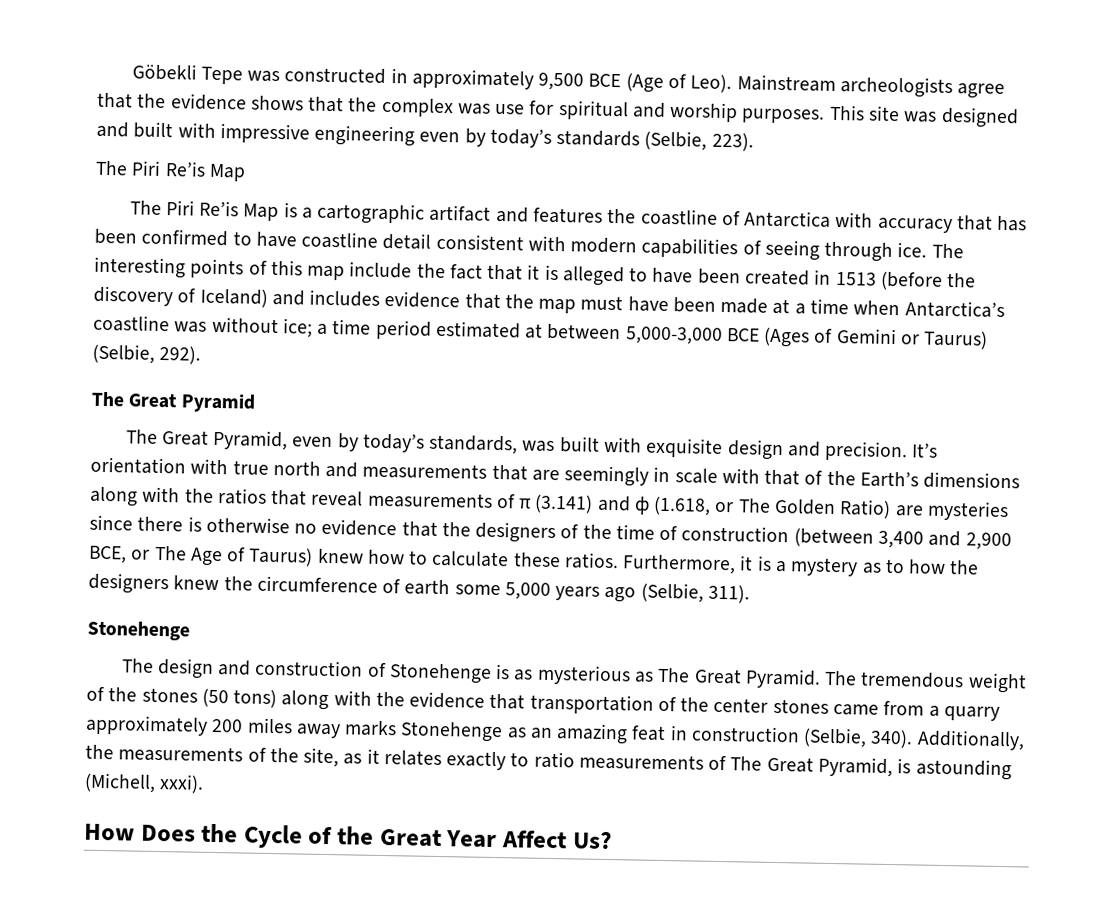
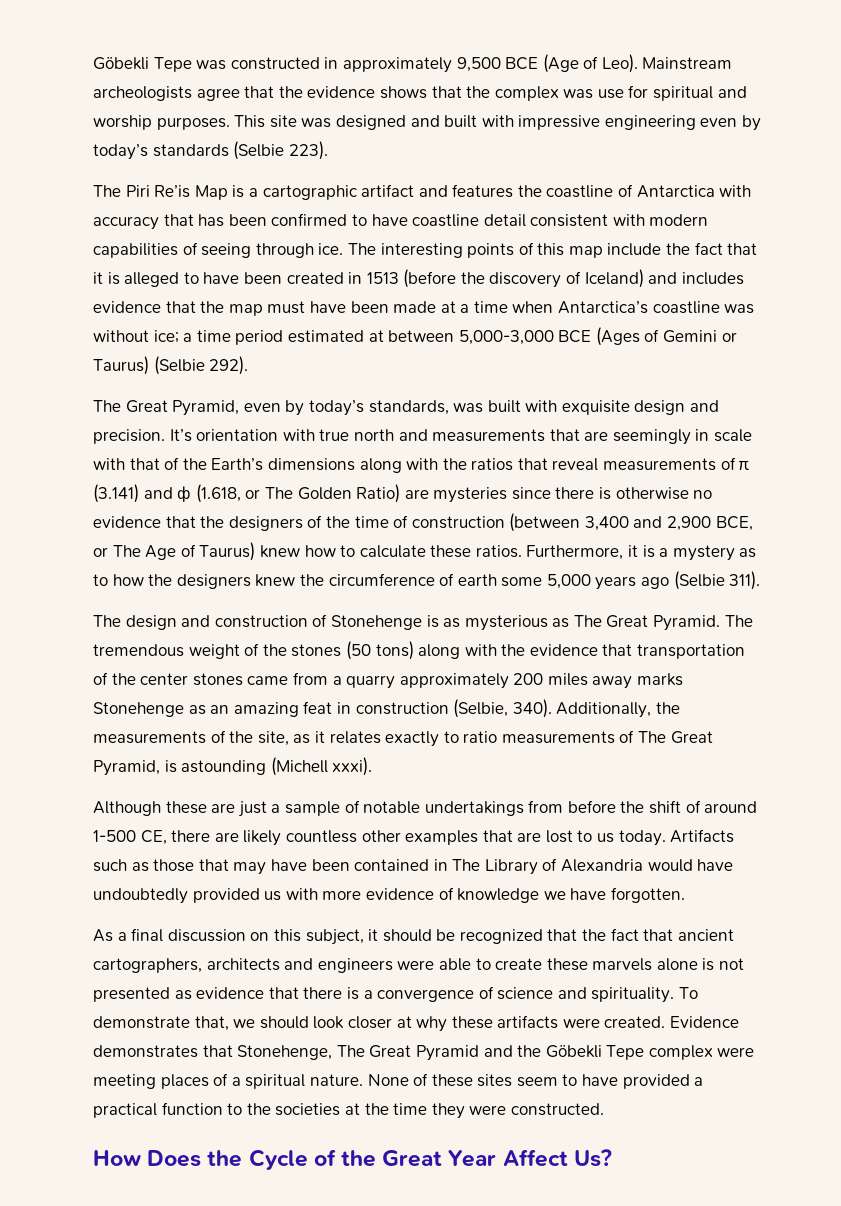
- This site was designed and built with impressive engineering even by today’s standards (Selbie, 223).
- The Piri Re’is Map
+ This site was designed and built with impressive engineering even by today’s standards (Selbie 223).
- The interesting points of this map include the fact that it is alleged to have been created in 1513 (before the discovery of Iceland) and includes evidence that the map must have been made at a time when Antarctica’s coastline was without ice; a time period estimated at between 5,000-3,000 BCE (Ages of Gemini or Taurus) (Selbie, 292).
+ The interesting points of this map include the fact that it is alleged to have been created in 1513 (before the discovery of Iceland) and includes evidence that the map must have been made at a time when Antarctica’s coastline was without ice; a time period estimated at between 5,000-3,000 BCE (Ages of Gemini or Taurus) (Selbie 292).
- The Great Pyramid
- Furthermore, it is a mystery as to how the designers knew the circumference of earth some 5,000 years ago (Selbie, 311).
- Stonehenge
+ Furthermore, it is a mystery as to how the designers knew the circumference of earth some 5,000 years ago (Selbie 311).
- Additionally, the measurements of the site, as it relates exactly to ratio measurements of The Great Pyramid, is astounding (Michell, xxxi).
+ Additionally, the measurements of the site, as it relates exactly to ratio measurements of The Great Pyramid, is astounding (Michell xxxi).
+ Although these are just a sample of notable undertakings from before the shift of around 1-500 CE, there are likely countless other examples that are lost to us today. Artifacts such as those that may have been contained in The Library of Alexandria would have undoubtedly provided us with more evidence of knowledge we have forgotten.
+ As a final discussion on this subject, it should be recognized that the fact that ancient cartographers, architects and engineers were able to create these marvels alone is not presented as evidence that there is a convergence of science and spirituality. To demonstrate that, we should look closer at why these artifacts were created. Evidence demonstrates that Stonehenge, The Great Pyramid and the Göbekli Tepe complex were meeting places of a spiritual nature. None of these sites seem to have provided a practical function to the societies at the time they were constructed.

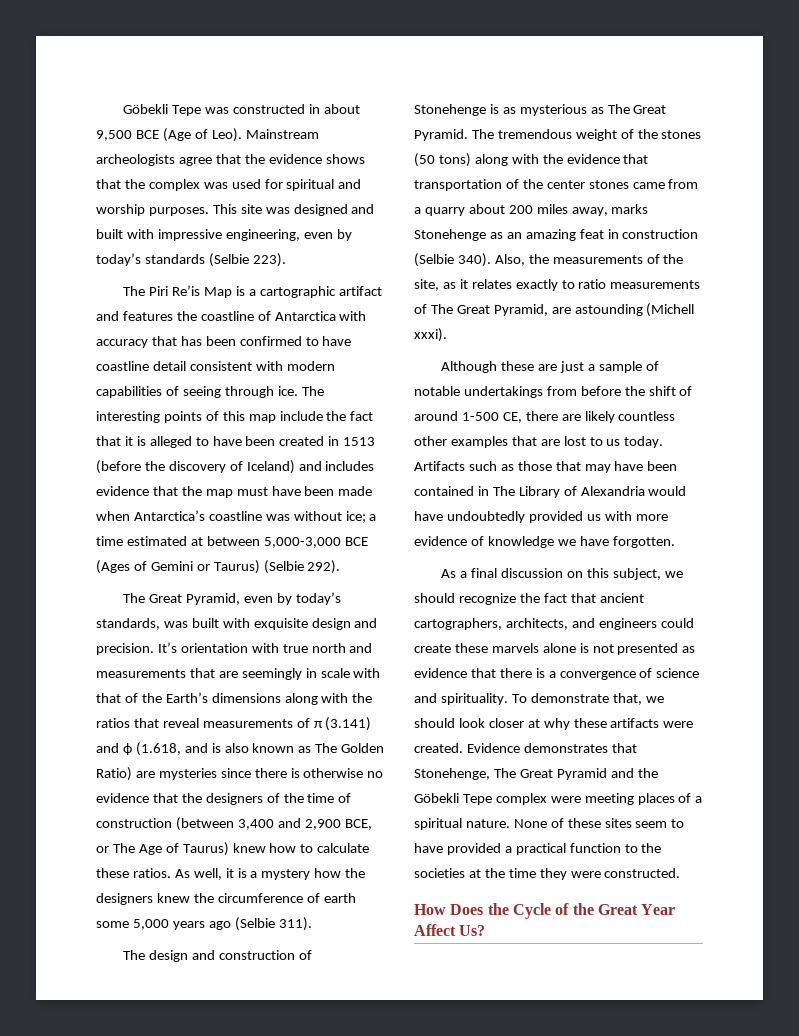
- Göbekli Tepe was constructed in approximately 9,500 BCE (Age of Leo).
+ Göbekli Tepe was constructed in about 9,500 BCE (Age of Leo).
- Mainstream archeologists agree that the evidence shows that the complex was use for spiritual and worship purposes.
+ Mainstream archeologists agree that the evidence shows that the complex was used for spiritual and worship purposes.
- This site was designed and built with impressive engineering even by today’s standards (Selbie 223).
+ This site was designed and built with impressive engineering, even by today’s standards (Selbie 223).
- The interesting points of this map include the fact that it is alleged to have been created in 1513 (before the discovery of Iceland) and includes evidence that the map must have been made at a time when Antarctica’s coastline was without ice; a time period estimated at between 5,000-3,000 BCE (Ages of Gemini or Taurus) (Selbie 292).
+ The interesting points of this map include the fact that it is alleged to have been created in 1513 (before the discovery of Iceland) and includes evidence that the map must have been made when Antarctica’s coastline was without ice; a time estimated at between 5,000-3,000 BCE (Ages of Gemini or Taurus) (Selbie 292).
- It’s orientation with true north and measurements that are seemingly in scale with that of the Earth’s dimensions along with the ratios that reveal measurements of π (3.141) and ф (1.618, or The Golden Ratio) are mysteries since there is otherwise no evidence that the designers of the time of construction (between 3,400 and 2,900 BCE, or The Age of Taurus) knew how to calculate these ratios.
+ It’s orientation with true north and measurements that are seemingly in scale with that of the Earth’s dimensions along with the ratios that reveal measurements of π (3.141) and ф (1.618, and is also known as The Golden Ratio) are mysteries since there is otherwise no evidence that the designers of the time of construction (between 3,400 and 2,900 BCE, or The Age of Taurus) knew how to calculate these ratios.
- Furthermore, it is a mystery as to how the designers knew the circumference of earth some 5,000 years ago (Selbie 311).
+ As well, it is a mystery how the designers knew the circumference of earth some 5,000 years ago (Selbie 311).
- The tremendous weight of the stones (50 tons) along with the evidence that transportation of the center stones came from a quarry approximately 200 miles away marks Stonehenge as an amazing feat in construction (Selbie, 340). Additionally, the measurements of the site, as it relates exactly to ratio measurements of The Great Pyramid, is astounding (Michell xxxi).
+ The tremendous weight of the stones (50 tons) along with the evidence that transportation of the center stones came from a quarry about 200 miles away, marks Stonehenge as an amazing feat in construction (Selbie 340). Also, the measurements of the site, as it relates exactly to ratio measurements of The Great Pyramid, are astounding (Michell xxxi).
- As a final discussion on this subject, it should be recognized that the fact that ancient cartographers, architects and engineers were able to create these marvels alone is not presented as evidence that there is a convergence of science and spirituality.
+ As a final discussion on this subject, we should recognize the fact that ancient cartographers, architects, and engineers could create these marvels alone is not presented as evidence that there is a convergence of science and spirituality.

